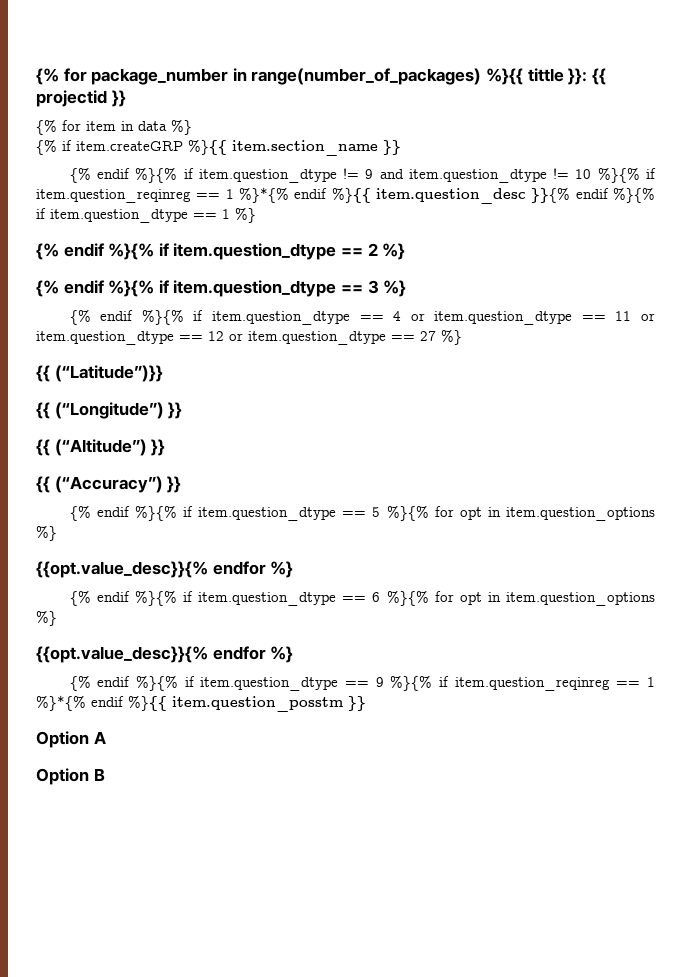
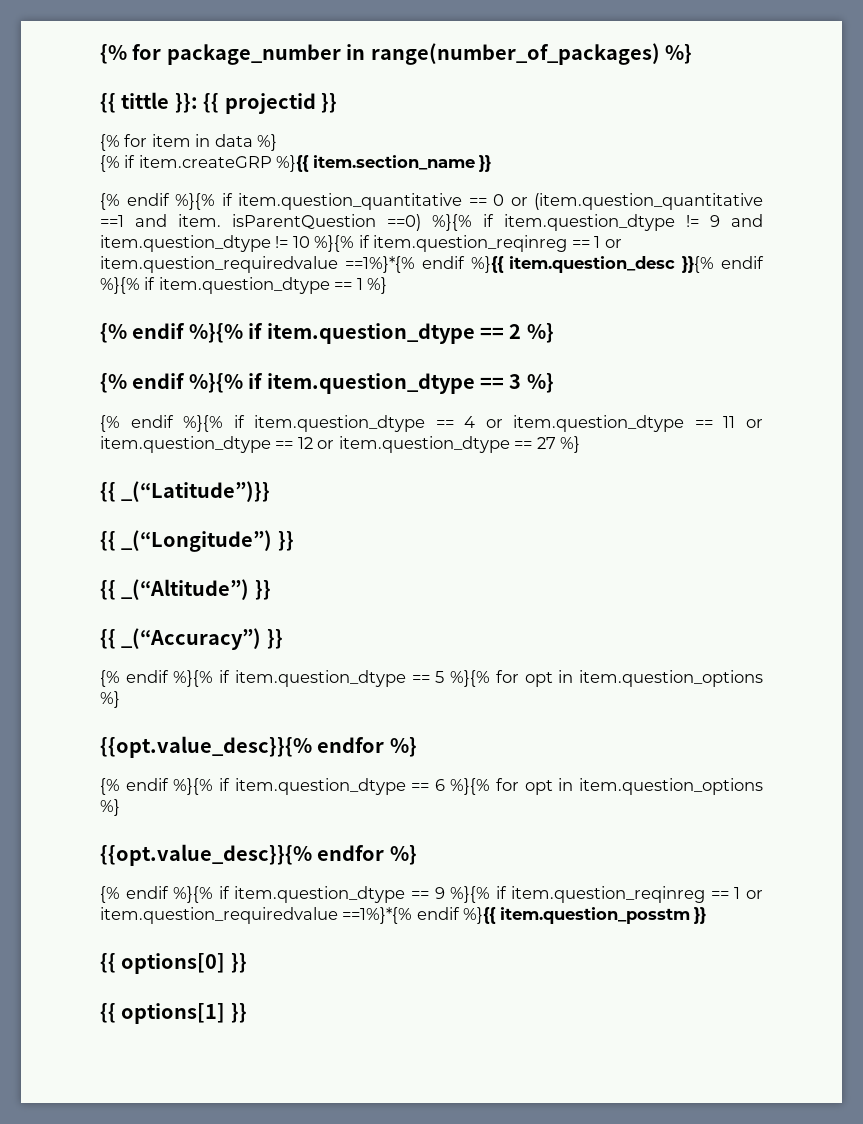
- {% for package_number in range(number_of_packages) %}{{ tittle }}: {{ projectid }}
+ {% for package_number in range(number_of_packages) %}
+ {{ tittle }}: {{ projectid }}
- {% endif %}{% if item.question_dtype != 9 and item.question_dtype != 10 %}{% if item.question_reqinreg == 1 %}*{% endif %}{{ item.question_desc }}{% endif %}{% if item.question_dtype == 1 %}
+ {% endif %}{% if item.question_quantitative == 0 or (item.question_quantitative ==1 and item. isParentQuestion ==0) %}{% if item.question_dtype != 9 and item.question_dtype != 10 %}{% if item.question_reqinreg == 1 or item.question_requiredvalue ==1%}*{% endif %}{{ item.question_desc }}{% endif %}{% if item.question_dtype == 1 %}
- {{ (“Latitude”)}}
- {{ (“Longitude”) }}
- {{ (“Altitude”) }}
- {{ (“Accuracy”) }}
+ {{ _(“Latitude”)}}
+ {{ _(“Longitude”) }}
+ {{ _(“Altitude”) }}
+ {{ _(“Accuracy”) }}
- {% endif %}{% if item.question_dtype == 9 %}{% if item.question_reqinreg == 1 %}*{% endif %}{{ item.question_posstm }}
+ {% endif %}{% if item.question_dtype == 9 %}{% if item.question_reqinreg == 1 or item.question_requiredvalue ==1%}*{% endif %}{{ item.question_posstm }}
- Option A
- Option B
+ {{ options[0] }}
+ {{ options[1] }}

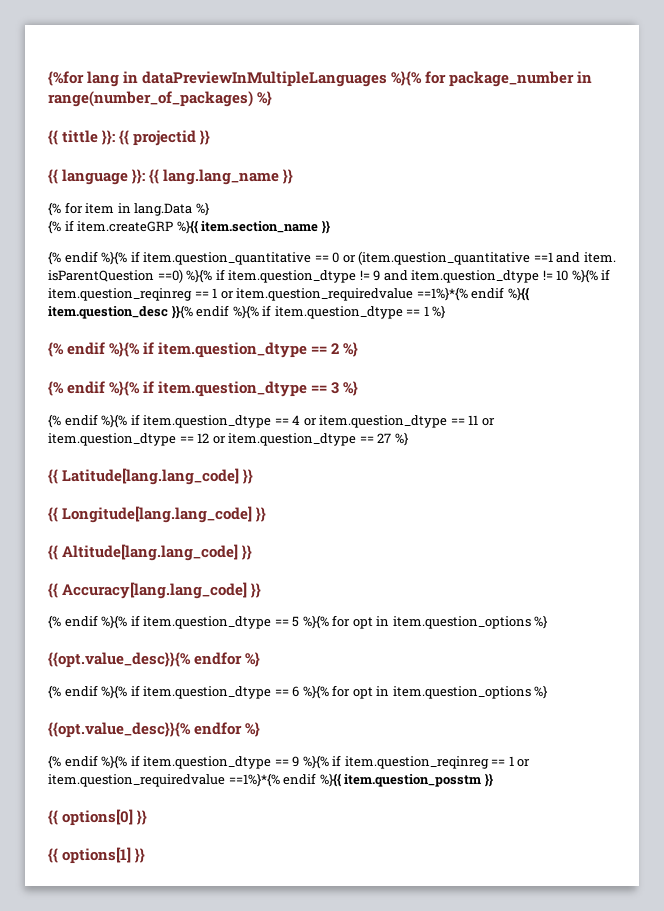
- {% for package_number in range(number_of_packages) %}
+ {%for lang in dataPreviewInMultipleLanguages %}{% for package_number in range(number_of_packages) %}
+ {{ language }}: {{ lang.lang_name }}
- {% for item in data %}
+ {% for item in lang.Data %}
- {{ _(“Latitude”)}}
- {{ _(“Longitude”) }}
- {{ _(“Altitude”) }}
- {{ _(“Accuracy”) }}
+ {{ Latitude[lang.lang_code] }}
+ {{ Longitude[lang.lang_code] }}
+ {{ Altitude[lang.lang_code] }}
+ {{ Accuracy[lang.lang_code] }}

